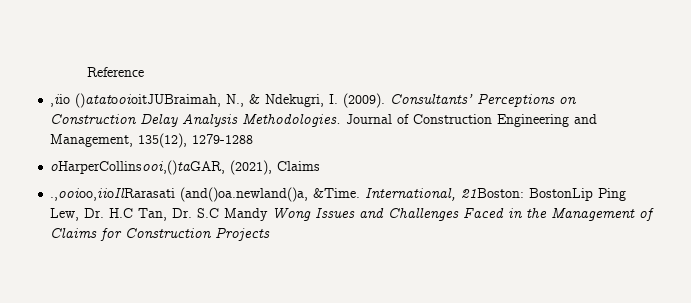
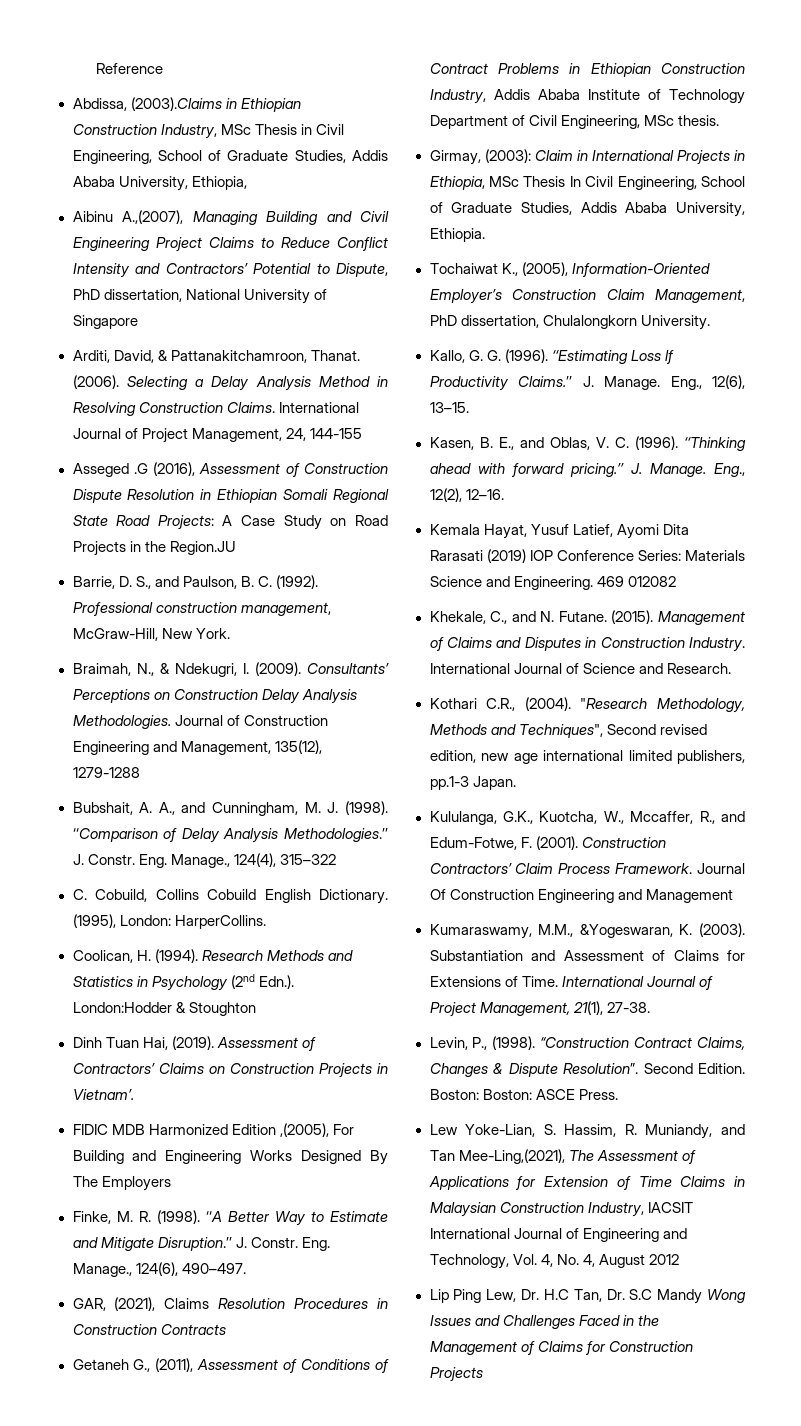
- ,iio ()atatooioitJUBraimah, N., & Ndekugri, I. (2009).
+ Abdissa, (2003).Claims in Ethiopian Construction Industry, MSc Thesis in Civil Engineering, School of Graduate Studies, Addis Ababa University, Ethiopia,
+ Aibinu A.,(2007), Managing Building and Civil Engineering Project Claims to Reduce Conflict Intensity and Contractors’ Potential to Dispute, PhD dissertation, National University of Singapore
+ Arditi, David, & Pattanakitchamroon, Thanat. (2006). Selecting a Delay Analysis Method in Resolving Construction Claims. International Journal of Project Management, 24, 144-155
+ Asseged .G (2016), Assessment of Construction Dispute Resolution in Ethiopian Somali Regional State Road Projects: A Case Study on Road Projects in the Region.JU
+ Barrie, D. S., and Paulson, B. C. (1992). Professional construction management, McGraw-Hill, New York.
+ Braimah, N., & Ndekugri, I. (2009).
- oHarperCollinsooi,()taGAR, (2021), Claims
- .,ooioo,iioIlRarasati (and()oa.newland()a, &Time. International, 21Boston: BostonLip Ping Lew, Dr. H.C Tan, Dr. S.C Mandy Wong Issues and Challenges Faced in the Management of Claims for Construction Projects
+ Bubshait, A. A., and Cunningham, M. J. (1998). ‘‘Comparison of Delay Analysis Methodologies.’’ J. Constr. Eng. Manage., 124(4), 315–322
+ C. Cobuild, Collins Cobuild English Dictionary. (1995), London: HarperCollins.
+ Coolican, H. (1994). Research Methods and Statistics in Psychology (2nd Edn.). London:Hodder & Stoughton
+ Dinh Tuan Hai, (2019). Assessment of Contractors’ Claims on Construction Projects in Vietnam’.
+ FIDIC MDB Harmonized Edition ,(2005), For Building and Engineering Works Designed By The Employers
+ Finke, M. R. (1998). ‘‘A Better Way to Estimate and Mitigate Disruption.’’ J. Constr. Eng. Manage., 124(6), 490–497.
+ GAR, (2021), Claims Resolution Procedures in Construction Contracts
+ Getaneh G., (2011), Assessment of Conditions of Contract Problems in Ethiopian Construction Industry, Addis Ababa Institute of Technology Department of Civil Engineering, MSc thesis.
+ Girmay, (2003): Claim in International Projects in Ethiopia, MSc Thesis In Civil Engineering, School of Graduate Studies, Addis Ababa University, Ethiopia.
+ Tochaiwat K., (2005), Information-Oriented Employer’s Construction Claim Management, PhD dissertation, Chulalongkorn University.
+ Kallo, G. G. (1996). ‘‘Estimating Loss lf Productivity Claims.’’ J. Manage. Eng., 12(6), 13–15.
+ Kasen, B. E., and Oblas, V. C. (1996). ‘‘Thinking ahead with forward pricing.’’ J. Manage. Eng., 12(2), 12–16.
+ Kemala Hayat, Yusuf Latief, Ayomi Dita Rarasati (2019) IOP Conference Series: Materials Science and Engineering. 469 012082
+ Khekale, C., and N. Futane. (2015). Management of Claims and Disputes in Construction Industry. International Journal of Science and Research.
+ Kothari C.R., (2004). "Research Methodology, Methods and Techniques", Second revised edition, new age international limited publishers, pp.1-3 Japan.
+ Kululanga, G.K., Kuotcha, W., Mccaffer, R., and Edum-Fotwe, F. (2001). Construction Contractors’ Claim Process Framework. Journal Of Construction Engineering and Management
+ Kumaraswamy, M.M., &Yogeswaran, K. (2003). Substantiation and Assessment of Claims for Extensions of Time. International Journal of Project Management, 21(1), 27-38.
+ Levin, P., (1998). “Construction Contract Claims, Changes & Dispute Resolution”. Second Edition. Boston: Boston: ASCE Press.
+ Lew Yoke-Lian, S. Hassim, R. Muniandy, and Tan Mee-Ling,(2021), The Assessment of Applications for Extension of Time Claims in Malaysian Construction Industry, IACSIT International Journal of Engineering and Technology, Vol. 4, No. 4, August 2012
+ Lip Ping Lew, Dr. H.C Tan, Dr. S.C Mandy Wong Issues and Challenges Faced in the Management of Claims for Construction Projects

